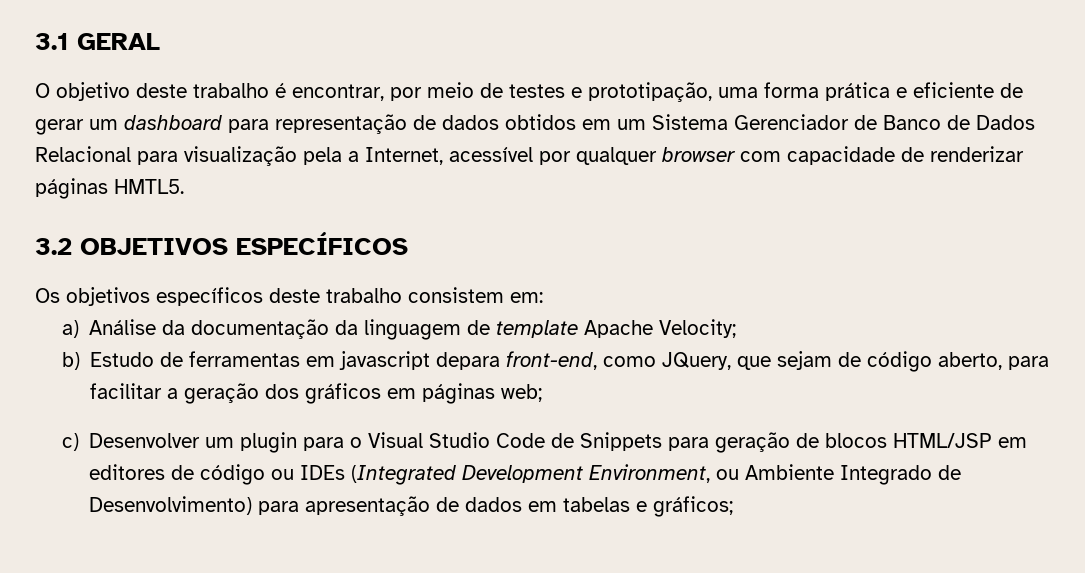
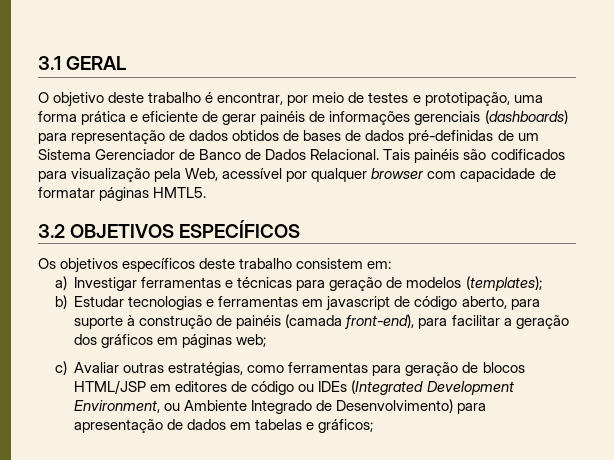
- O objetivo deste trabalho é encontrar, por meio de testes e prototipação, uma forma prática e eficiente de gerar um dashboard para representação de dados obtidos em um Sistema Gerenciador de Banco de Dados Relacional para visualização pela a Internet, acessível por qualquer browser com capacidade de renderizar páginas HMTL5.
+ O objetivo deste trabalho é encontrar, por meio de testes e prototipação, uma forma prática e eficiente de gerar painéis de informações gerenciais (dashboards) para representação de dados obtidos de bases de dados pré-definidas de um Sistema Gerenciador de Banco de Dados Relacional. Tais painéis são codificados para visualização pela Web, acessível por qualquer browser com capacidade de formatar páginas HMTL5.
- a) Análise da documentação da linguagem de template Apache Velocity;
- b) Estudo de ferramentas em javascript depara front-end, como JQuery, que sejam de código aberto, para facilitar a geração dos gráficos em páginas web;
+ a) Investigar ferramentas e técnicas para geração de modelos (templates);
+ b) Estudar tecnologias e ferramentas em javascript de código aberto, para suporte à construção de painéis (camada front-end), para facilitar a geração dos gráficos em páginas web;
- c) Desenvolver um plugin para o Visual Studio Code de Snippets para geração de blocos HTML/JSP em editores de código ou IDEs (Integrated Development Environment, ou Ambiente Integrado de Desenvolvimento) para apresentação de dados em tabelas e gráficos;
+ c) Avaliar outras estratégias, como ferramentas para geração de blocos HTML/JSP em editores de código ou IDEs (Integrated Development Environment, ou Ambiente Integrado de Desenvolvimento) para apresentação de dados em tabelas e gráficos;

